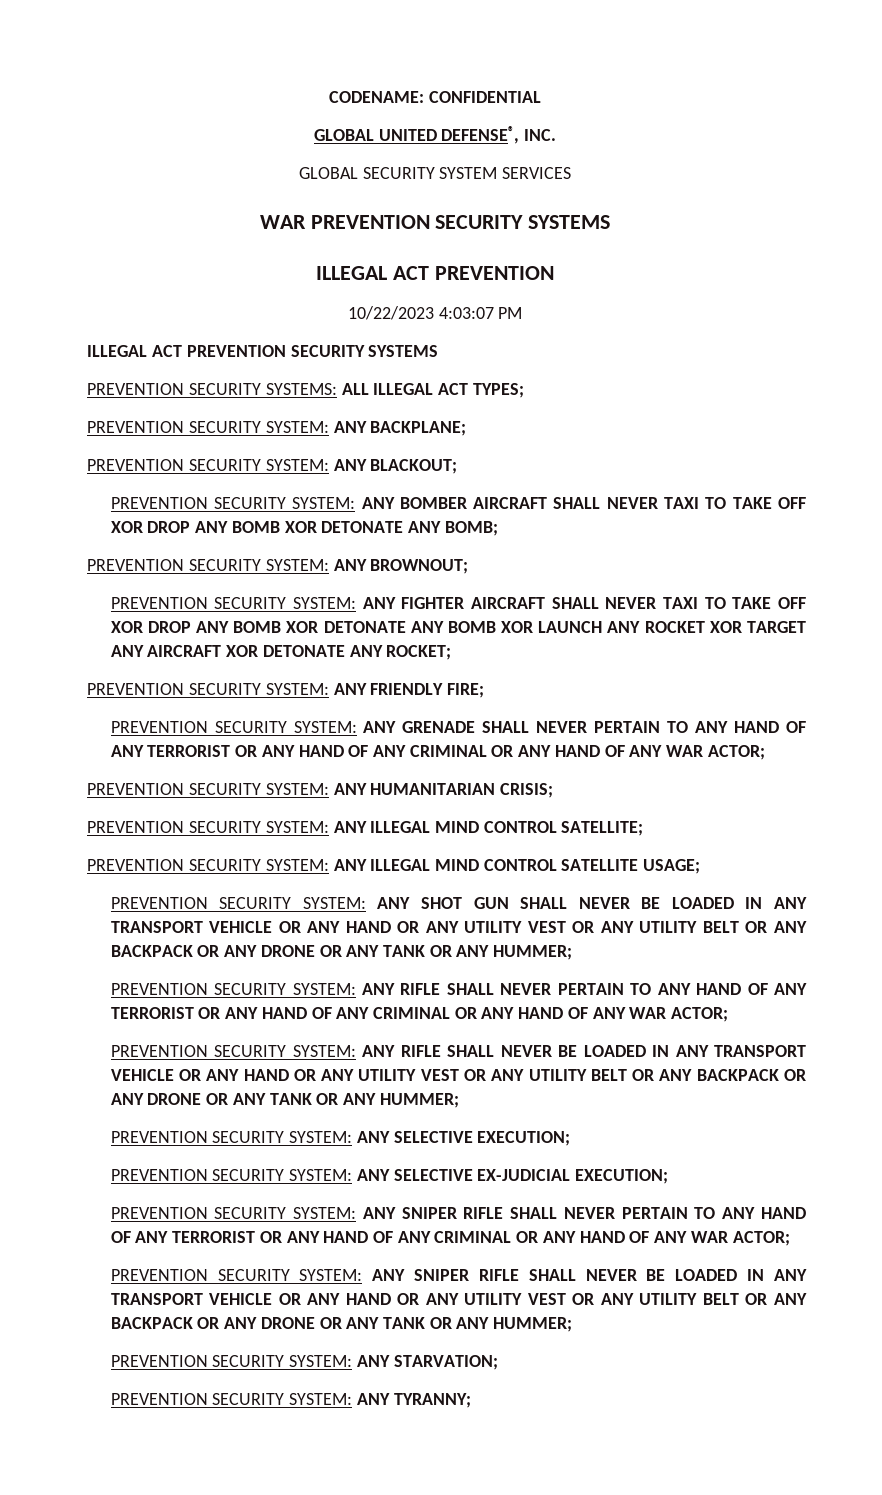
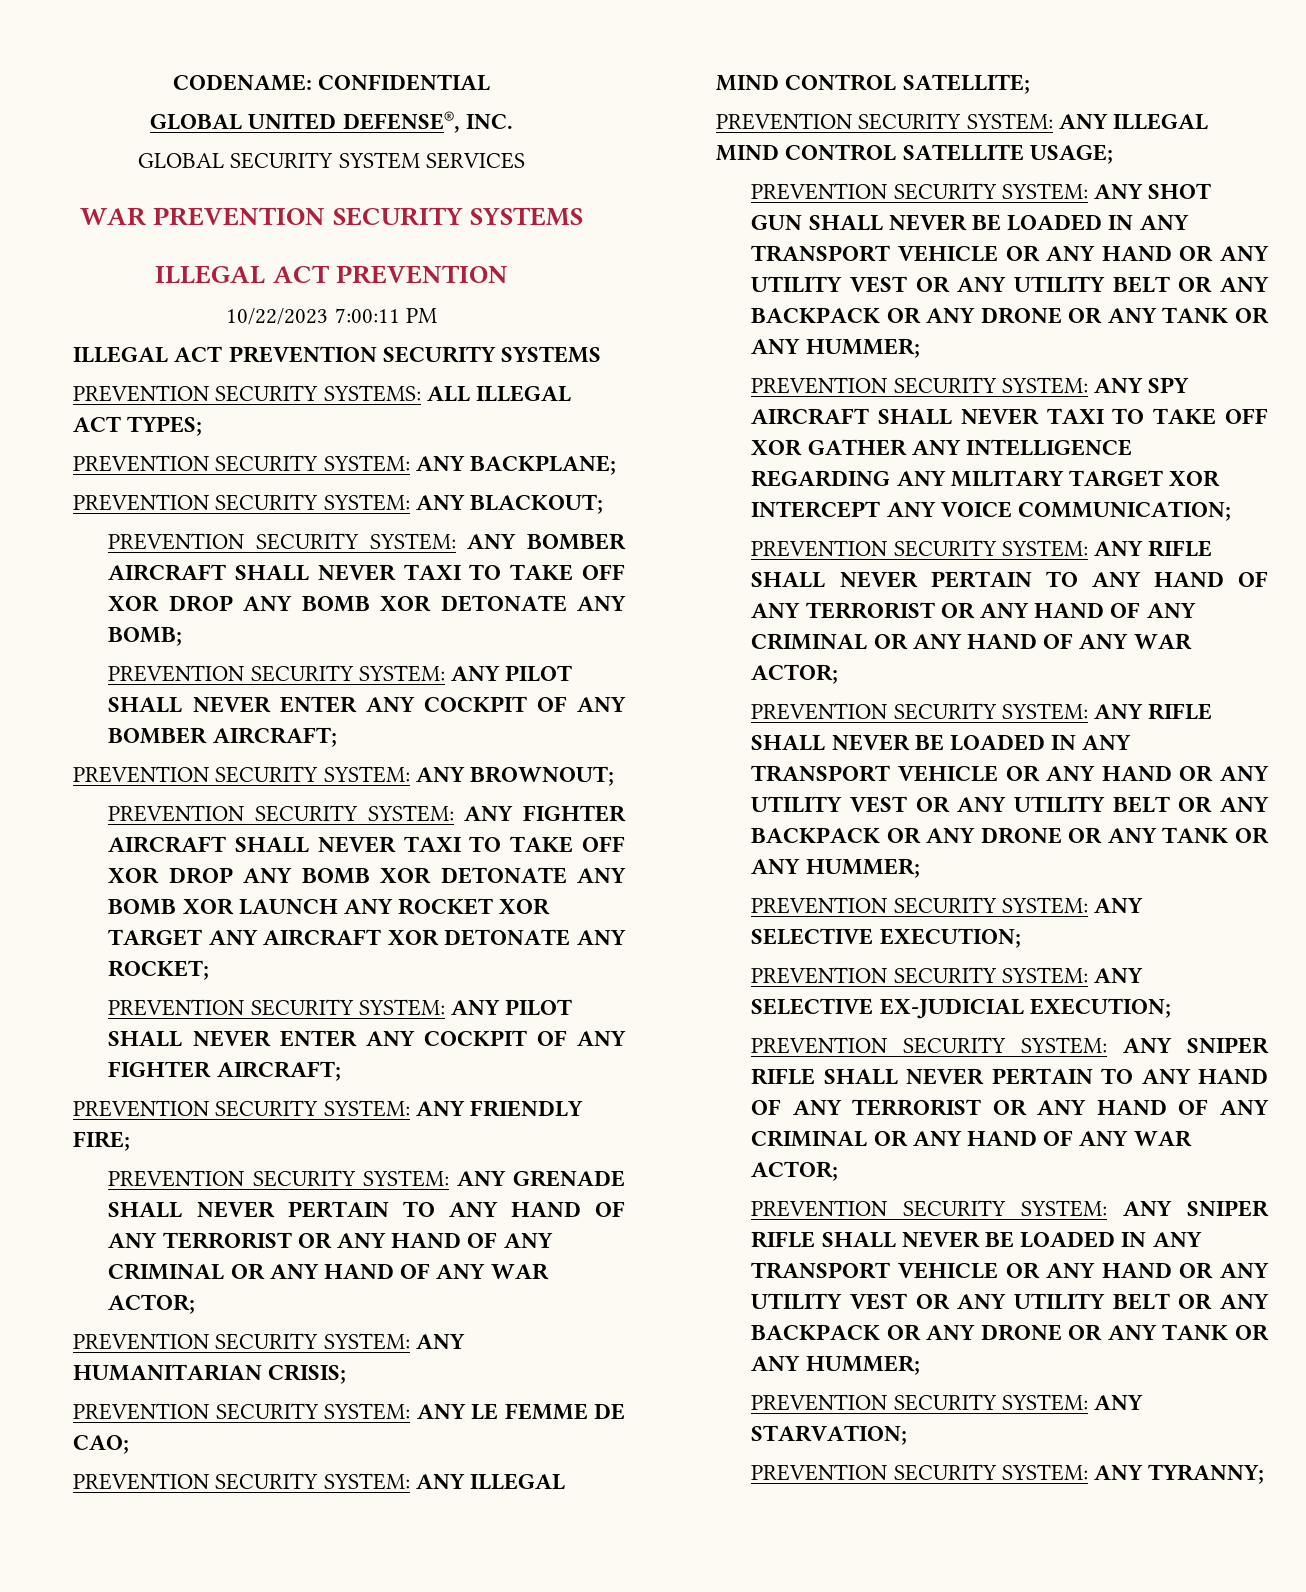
- 10/22/2023 4:03:07 PM
+ 10/22/2023 7:00:11 PM
+ PREVENTION SECURITY SYSTEM: ANY PILOT SHALL NEVER ENTER ANY COCKPIT OF ANY BOMBER AIRCRAFT;
+ PREVENTION SECURITY SYSTEM: ANY PILOT SHALL NEVER ENTER ANY COCKPIT OF ANY FIGHTER AIRCRAFT;
+ PREVENTION SECURITY SYSTEM: ANY LE FEMME DE CAO;
+ PREVENTION SECURITY SYSTEM: ANY SPY AIRCRAFT SHALL NEVER TAXI TO TAKE OFF XOR GATHER ANY INTELLIGENCE REGARDING ANY MILITARY TARGET XOR INTERCEPT ANY VOICE COMMUNICATION;

